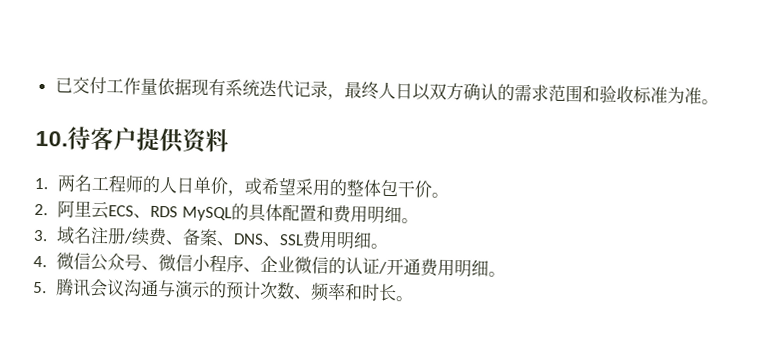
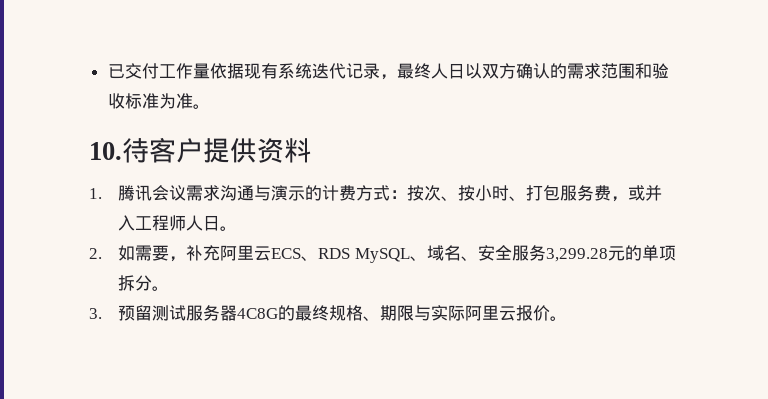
- 1.两名工程师的人日单价，或希望采用的整体包干价。
+ 1.腾讯会议需求沟通与演示的计费方式：按次、按小时、打包服务费，或并入工程师人日。
- 2.阿里云ECS、RDS MySQL的具体配置和费用明细。
- 3.域名注册/续费、备案、DNS、SSL费用明细。
- 4.微信公众号、微信小程序、企业微信的认证/开通费用明细。
- 5.腾讯会议沟通与演示的预计次数、频率和时长。
+ 2.如需要，补充阿里云ECS、RDS MySQL、域名、安全服务3,299.28元的单项拆分。
+ 3.预留测试服务器4C8G的最终规格、期限与实际阿里云报价。

